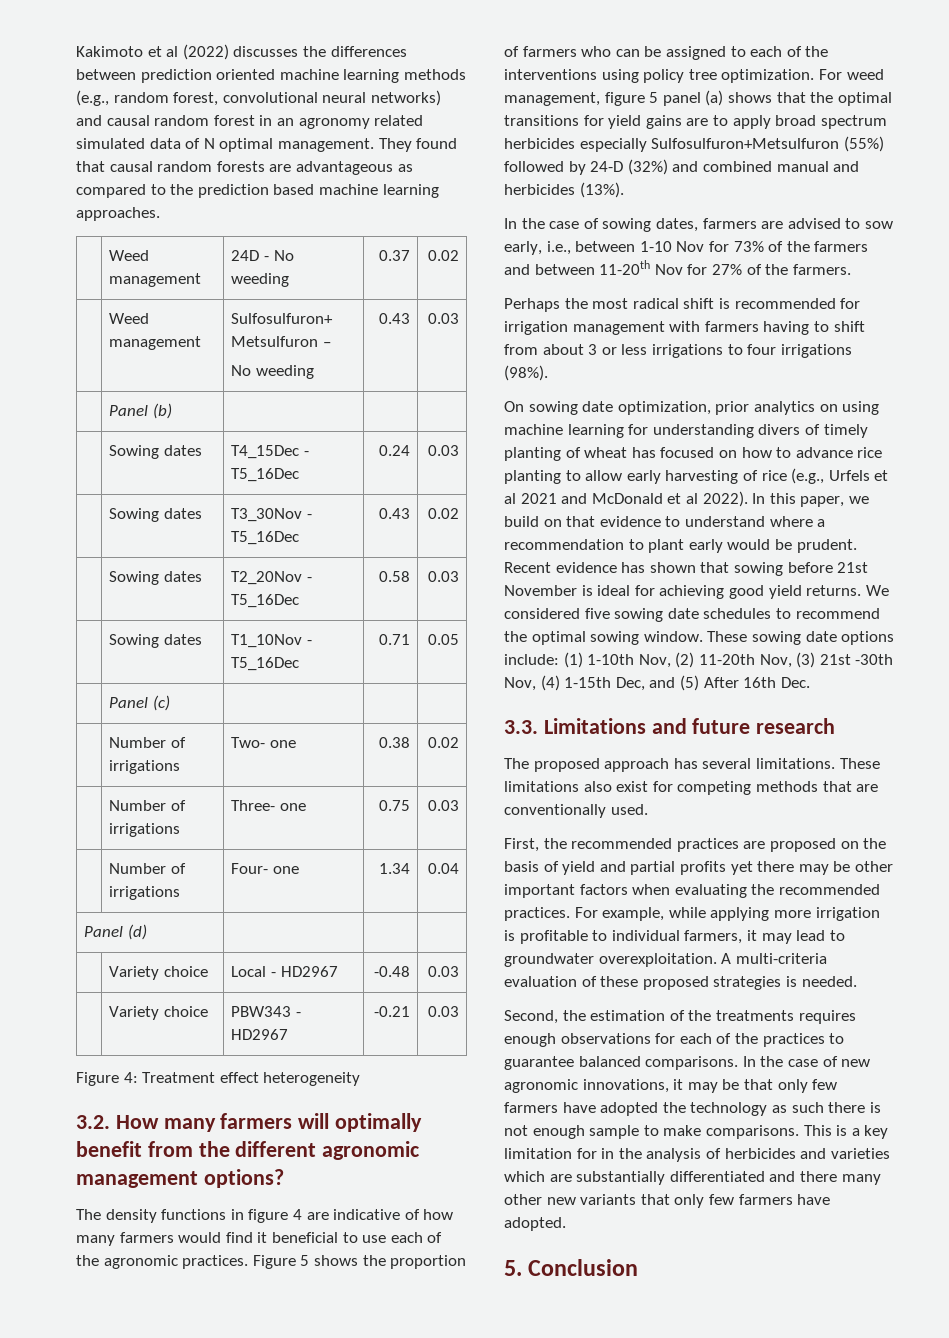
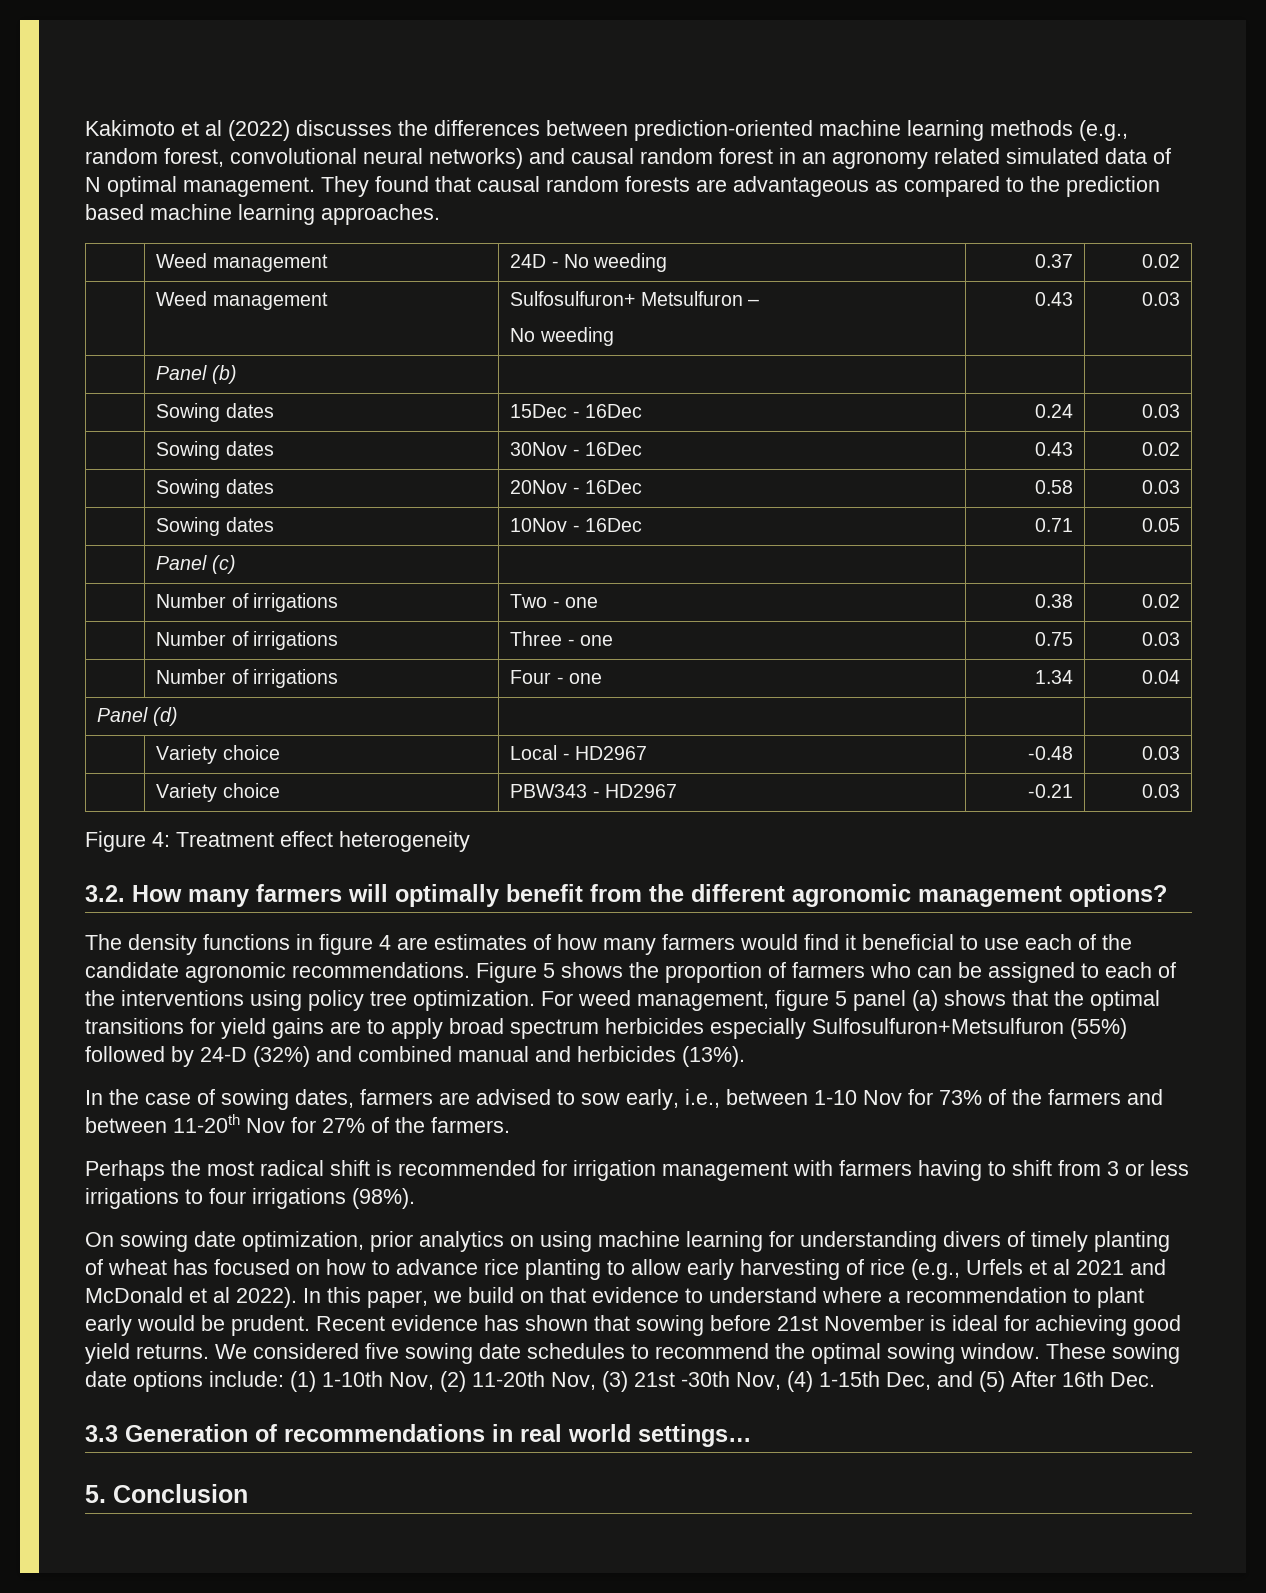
- Kakimoto et al (2022) discusses the differences between prediction oriented machine learning methods (e.g., random forest, convolutional neural networks) and causal random forest in an agronomy related simulated data of N optimal management.
+ Kakimoto et al (2022) discusses the differences between prediction-oriented machine learning methods (e.g., random forest, convolutional neural networks) and causal random forest in an agronomy related simulated data of N optimal management.
- | Sowing dates | T4_15Dec - T5_16Dec | 0.24 | 0.03
+ | Sowing dates | 15Dec - 16Dec | 0.24 | 0.03
- | Sowing dates | T3_30Nov - T5_16Dec | 0.43 | 0.02
+ | Sowing dates | 30Nov - 16Dec | 0.43 | 0.02
- | Sowing dates | T2_20Nov - T5_16Dec | 0.58 | 0.03
+ | Sowing dates | 20Nov - 16Dec | 0.58 | 0.03
- | Sowing dates | T1_10Nov - T5_16Dec | 0.71 | 0.05
+ | Sowing dates | 10Nov - 16Dec | 0.71 | 0.05
- | Number of irrigations | Two- one | 0.38 | 0.02
+ | Number of irrigations | Two - one | 0.38 | 0.02
- | Number of irrigations | Three- one | 0.75 | 0.03
+ | Number of irrigations | Three - one | 0.75 | 0.03
- | Number of irrigations | Four- one | 1.34 | 0.04
+ | Number of irrigations | Four - one | 1.34 | 0.04
- The density functions in figure 4 are indicative of how many farmers would find it beneficial to use each of the agronomic practices.
+ The density functions in figure 4 are estimates of how many farmers would find it beneficial to use each of the candidate agronomic recommendations.
- Perhaps the most radical shift is recommended for irrigation management with farmers having to shift from about 3 or less irrigations to four irrigations (98%).
+ Perhaps the most radical shift is recommended for irrigation management with farmers having to shift from 3 or less irrigations to four irrigations (98%).
- 3.3. Limitations and future research
- The proposed approach has several limitations. These limitations also exist for competing methods that are conventionally used.
- First, the recommended practices are proposed on the basis of yield and partial profits yet there may be other important factors when evaluating the recommended practices. For example, while applying more irrigation is profitable to individual farmers, it may lead to groundwater overexploitation. A multi-criteria evaluation of these proposed strategies is needed.
- Second, the estimation of the treatments requires enough observations for each of the practices to guarantee balanced comparisons. In the case of new agronomic innovations, it may be that only few farmers have adopted the technology as such there is not enough sample to make comparisons. This is a key limitation for in the analysis of herbicides and varieties which are substantially differentiated and there many other new variants that only few farmers have adopted.
+ 3.3 Generation of recommendations in real world settings…

